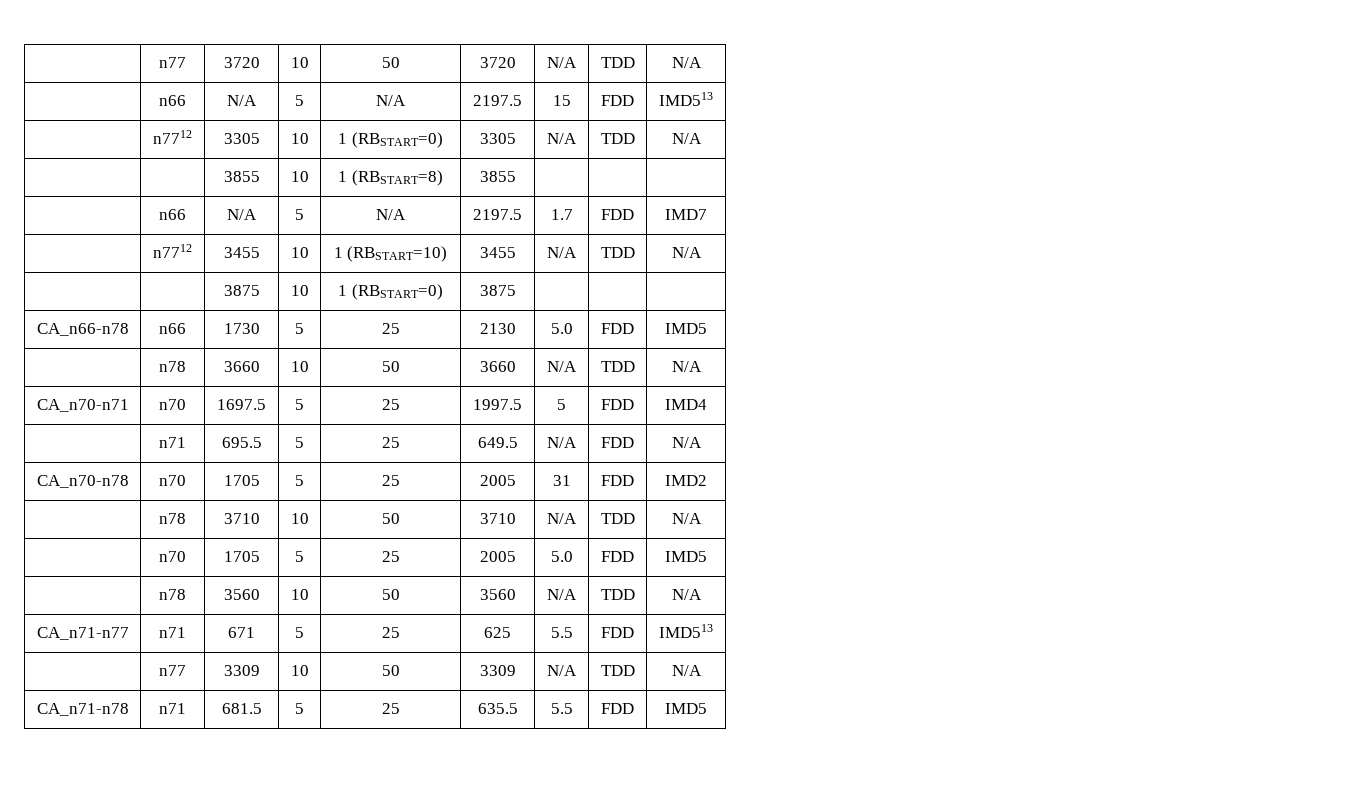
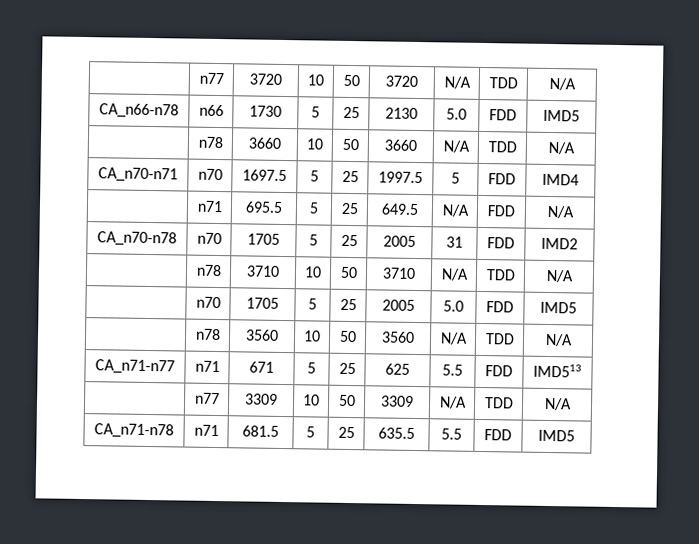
- | n66 | N/A | 5 | N/A | 2197.5 | 15 | FDD | IMD513
- | n7712 | 3305 | 10 | 1 (RBSTART=0) | 3305 | N/A | TDD | N/A
- | | 3855 | 10 | 1 (RBSTART=8) | 3855 | | |
- | n66 | N/A | 5 | N/A | 2197.5 | 1.7 | FDD | IMD7
- | n7712 | 3455 | 10 | 1 (RBSTART=10) | 3455 | N/A | TDD | N/A
- | | 3875 | 10 | 1 (RBSTART=0) | 3875 | | |

